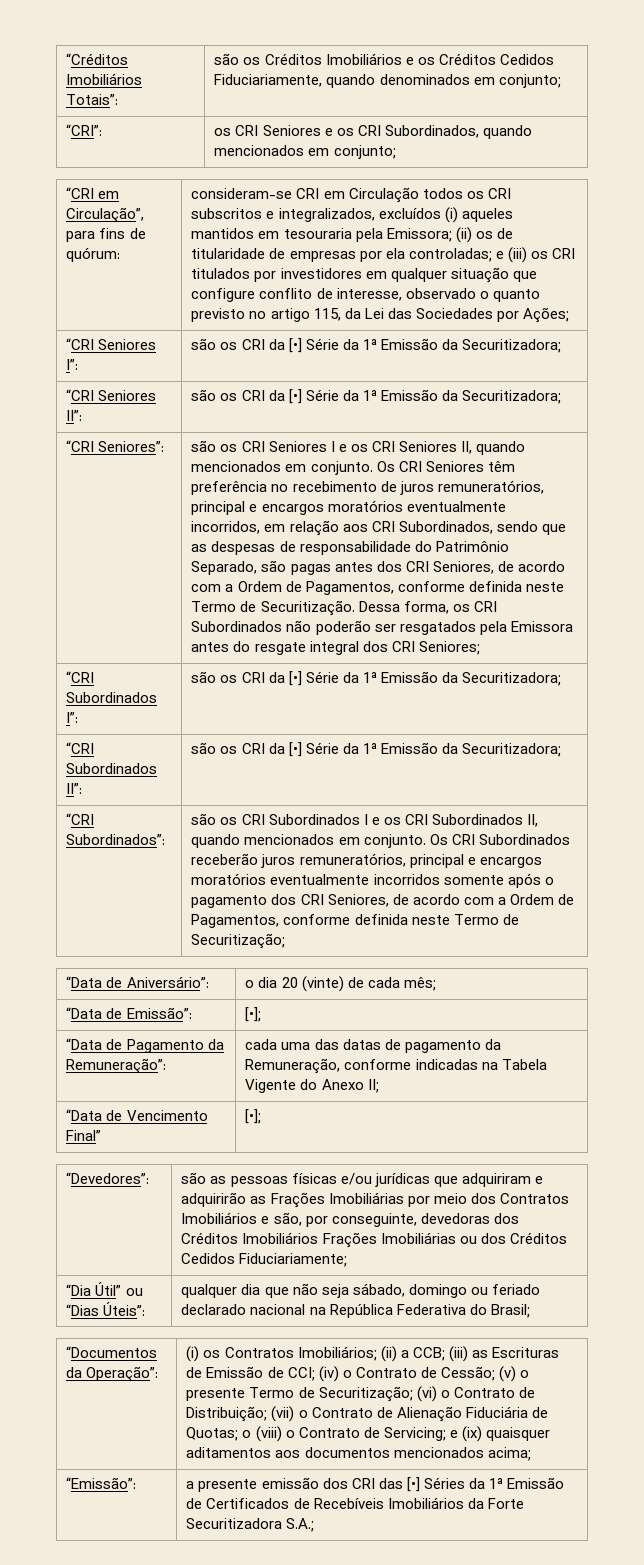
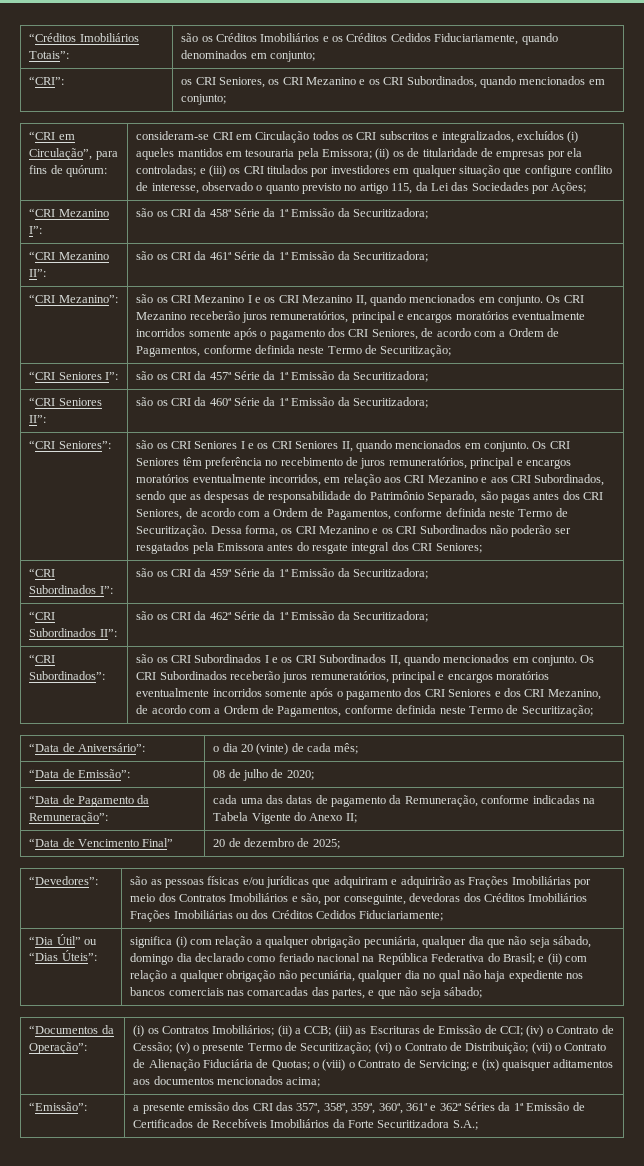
- “CRI”: | os CRI Seniores e os CRI Subordinados, quando mencionados em conjunto;
+ “CRI”: | os CRI Seniores, os CRI Mezanino e os CRI Subordinados, quando mencionados em conjunto;
+ “CRI Mezanino I”: | são os CRI da 458ª Série da 1ª Emissão da Securitizadora;
+ “CRI Mezanino II”: | são os CRI da 461ª Série da 1ª Emissão da Securitizadora;
+ “CRI Mezanino”: | são os CRI Mezanino I e os CRI Mezanino II, quando mencionados em conjunto. Os CRI Mezanino receberão juros remuneratórios, principal e encargos moratórios eventualmente incorridos somente após o pagamento dos CRI Seniores, de acordo com a Ordem de Pagamentos, conforme definida neste Termo de Securitização;
- “CRI Seniores I”: | são os CRI da [•] Série da 1ª Emissão da Securitizadora;
+ “CRI Seniores I”: | são os CRI da 457ª Série da 1ª Emissão da Securitizadora;
- “CRI Seniores II”: | são os CRI da [•] Série da 1ª Emissão da Securitizadora;
+ “CRI Seniores II”: | são os CRI da 460ª Série da 1ª Emissão da Securitizadora;
- Os CRI Seniores têm preferência no recebimento de juros remuneratórios, principal e encargos moratórios eventualmente incorridos, em relação aos CRI Subordinados, sendo que as despesas de responsabilidade do Patrimônio Separado, são pagas antes dos CRI Seniores, de acordo com a Ordem de Pagamentos, conforme definida neste Termo de Securitização.
+ Os CRI Seniores têm preferência no recebimento de juros remuneratórios, principal e encargos moratórios eventualmente incorridos, em relação aos CRI Mezanino e aos CRI Subordinados, sendo que as despesas de responsabilidade do Patrimônio Separado, são pagas antes dos CRI Seniores, de acordo com a Ordem de Pagamentos, conforme definida neste Termo de Securitização.
- Dessa forma, os CRI Subordinados não poderão ser resgatados pela Emissora antes do resgate integral dos CRI Seniores;
+ Dessa forma, os CRI Mezanino e os CRI Subordinados não poderão ser resgatados pela Emissora antes do resgate integral dos CRI Seniores;
- “CRI Subordinados I”: | são os CRI da [•] Série da 1ª Emissão da Securitizadora;
+ “CRI Subordinados I”: | são os CRI da 459ª Série da 1ª Emissão da Securitizadora;
- “CRI Subordinados II”: | são os CRI da [•] Série da 1ª Emissão da Securitizadora;
+ “CRI Subordinados II”: | são os CRI da 462ª Série da 1ª Emissão da Securitizadora;
- Os CRI Subordinados receberão juros remuneratórios, principal e encargos moratórios eventualmente incorridos somente após o pagamento dos CRI Seniores, de acordo com a Ordem de Pagamentos, conforme definida neste Termo de Securitização;
+ Os CRI Subordinados receberão juros remuneratórios, principal e encargos moratórios eventualmente incorridos somente após o pagamento dos CRI Seniores e dos CRI Mezanino, de acordo com a Ordem de Pagamentos, conforme definida neste Termo de Securitização;
- “Data de Emissão”: | [•];
+ “Data de Emissão”: | 08 de julho de 2020;
- “Data de Vencimento Final” | [•];
+ “Data de Vencimento Final” | 20 de dezembro de 2025;
- qualquer dia que não seja sábado, domingo ou feriado declarado nacional na República Federativa do Brasil;
+ significa (i) com relação a qualquer obrigação pecuniária, qualquer dia que não seja sábado, domingo dia declarado como feriado nacional na República Federativa do Brasil; e (ii) com relação a qualquer obrigação não pecuniária, qualquer dia no qual não haja expediente nos bancos comerciais nas comarcadas das partes, e que não seja sábado;
- “Emissão”: | a presente emissão dos CRI das [•] Séries da 1ª Emissão de Certificados de Recebíveis Imobiliários da Forte Securitizadora S.A.;
+ “Emissão”: | a presente emissão dos CRI das 357ª, 358ª, 359ª, 360ª, 361ª e 362ª Séries da 1ª Emissão de Certificados de Recebíveis Imobiliários da Forte Securitizadora S.A.;

